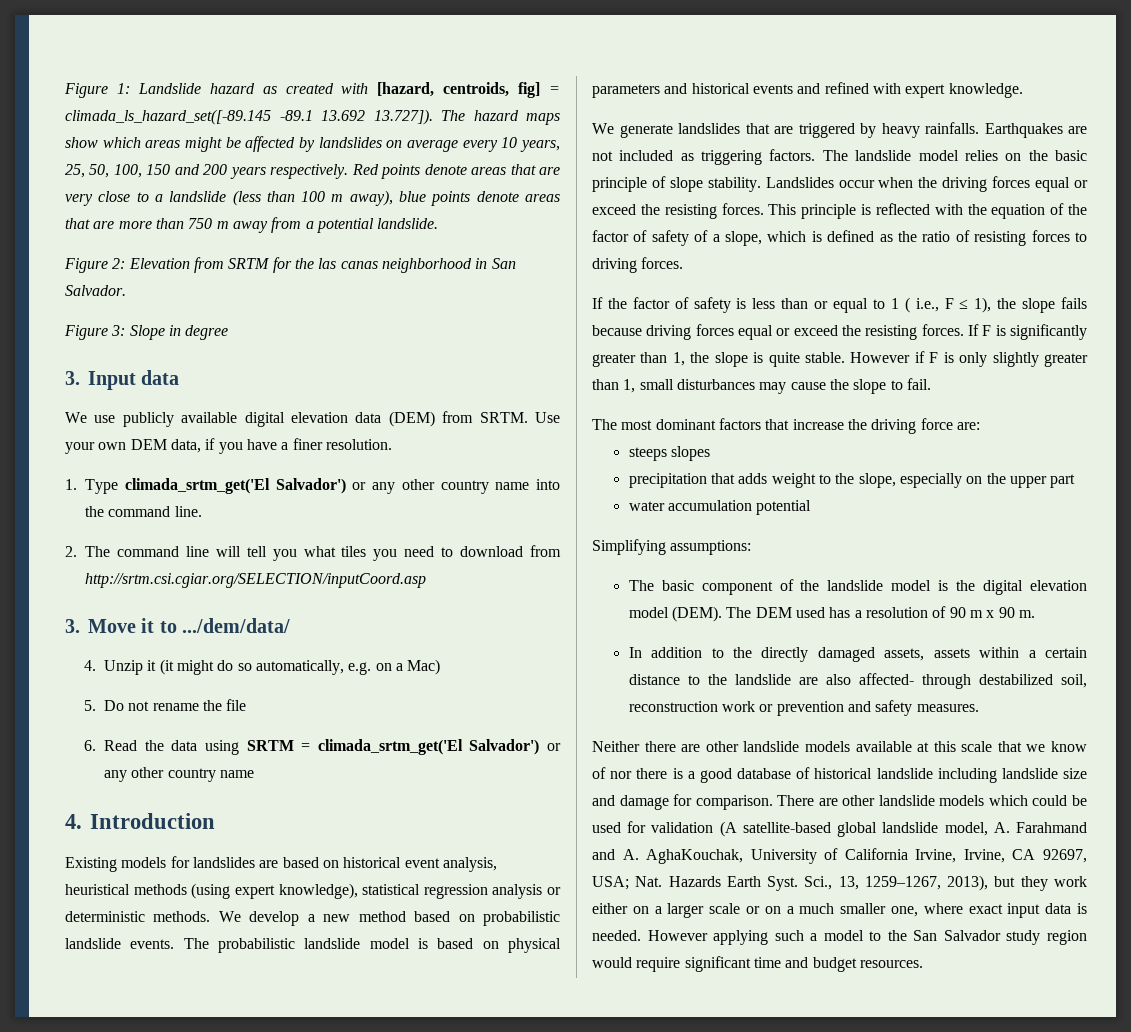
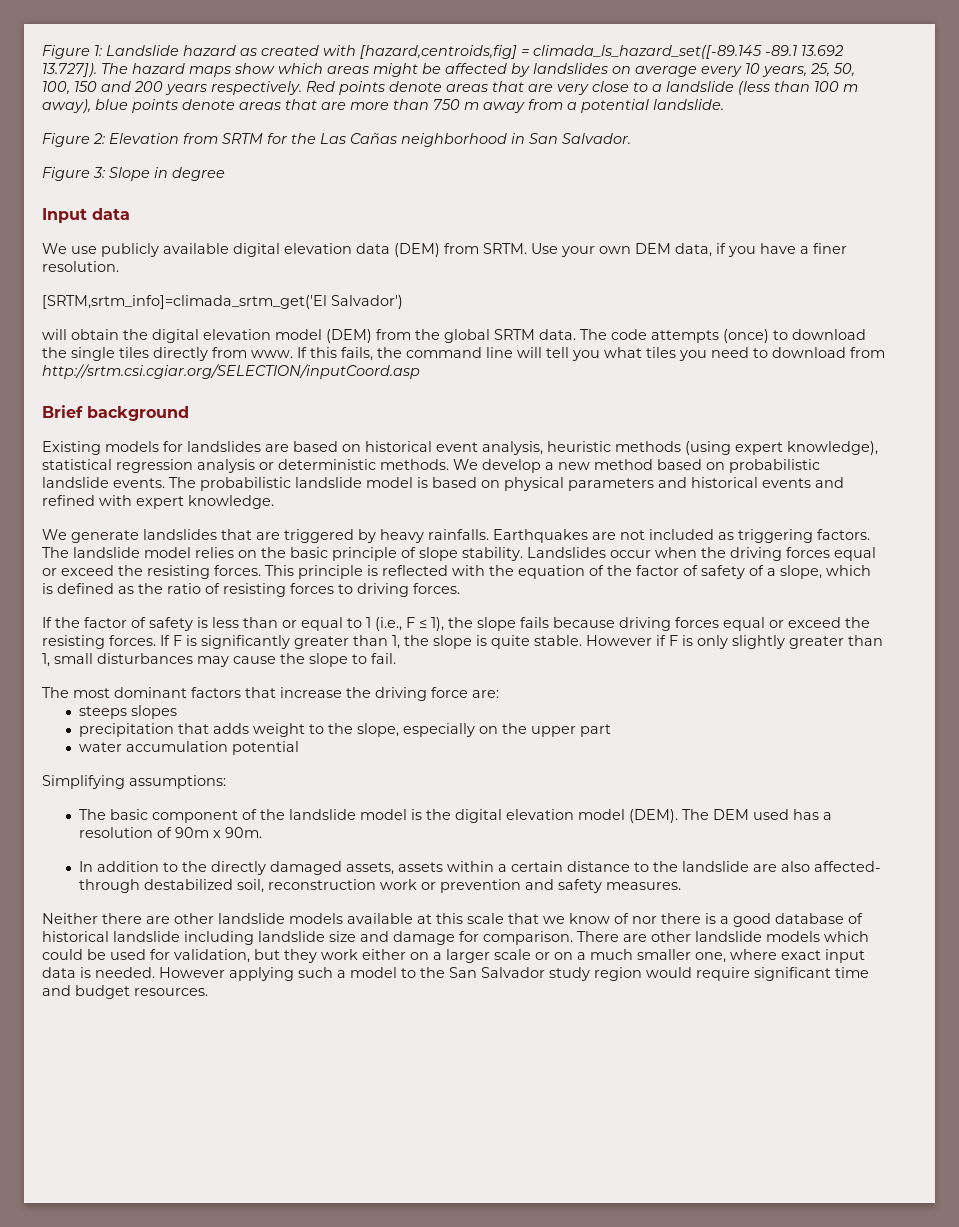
- Figure 1: Landslide hazard as created with [hazard, centroids, fig] = climada_ls_hazard_set([-89.145 -89.1 13.692 13.727]). The hazard maps show which areas might be affected by landslides on average every 10 years, 25, 50, 100, 150 and 200 years respectively.
+ Figure 1: Landslide hazard as created with [hazard,centroids,fig] = climada_ls_hazard_set([-89.145 -89.1 13.692 13.727]). The hazard maps show which areas might be affected by landslides on average every 10 years, 25, 50, 100, 150 and 200 years respectively.
- Figure 2: Elevation from SRTM for the las canas neighborhood in San Salvador.
+ Figure 2: Elevation from SRTM for the Las Cañas neighborhood in San Salvador.
- 3. Input data
+ Input data
- 1. Type climada_srtm_get('El Salvador') or any other country name into the command line.
- 2. The command line will tell you what tiles you need to download from http://srtm.csi.cgiar.org/SELECTION/inputCoord.asp
+ [SRTM,srtm_info]=climada_srtm_get('El Salvador')
+ will obtain the digital elevation model (DEM) from the global SRTM data. The code attempts (once) to download the single tiles directly from www. If this fails, the command line will tell you what tiles you need to download from http://srtm.csi.cgiar.org/SELECTION/inputCoord.asp
- 3. Move it to .../dem/data/
- 4. Unzip it (it might do so automatically, e.g. on a Mac)
- 5. Do not rename the file
- 6. Read the data using SRTM = climada_srtm_get('El Salvador') or any other country name
- 4. Introduction
+ Brief background
- Existing models for landslides are based on historical event analysis, heuristical methods (using expert knowledge), statistical regression analysis or deterministic methods.
+ Existing models for landslides are based on historical event analysis, heuristic methods (using expert knowledge), statistical regression analysis or deterministic methods.
- If the factor of safety is less than or equal to 1 ( i.e., F ≤ 1), the slope fails because driving forces equal or exceed the resisting forces.
+ If the factor of safety is less than or equal to 1 (i.e., F ≤ 1), the slope fails because driving forces equal or exceed the resisting forces.
- The DEM used has a resolution of 90 m x 90 m.
+ The DEM used has a resolution of 90m x 90m.
- There are other landslide models which could be used for validation (A satellite-based global landslide model, A. Farahmand and A. AghaKouchak, University of California Irvine, Irvine, CA 92697, USA; Nat. Hazards Earth Syst. Sci., 13, 1259–1267, 2013), but they work either on a larger scale or on a much smaller one, where exact input data is needed.
+ There are other landslide models which could be used for validation, but they work either on a larger scale or on a much smaller one, where exact input data is needed.

